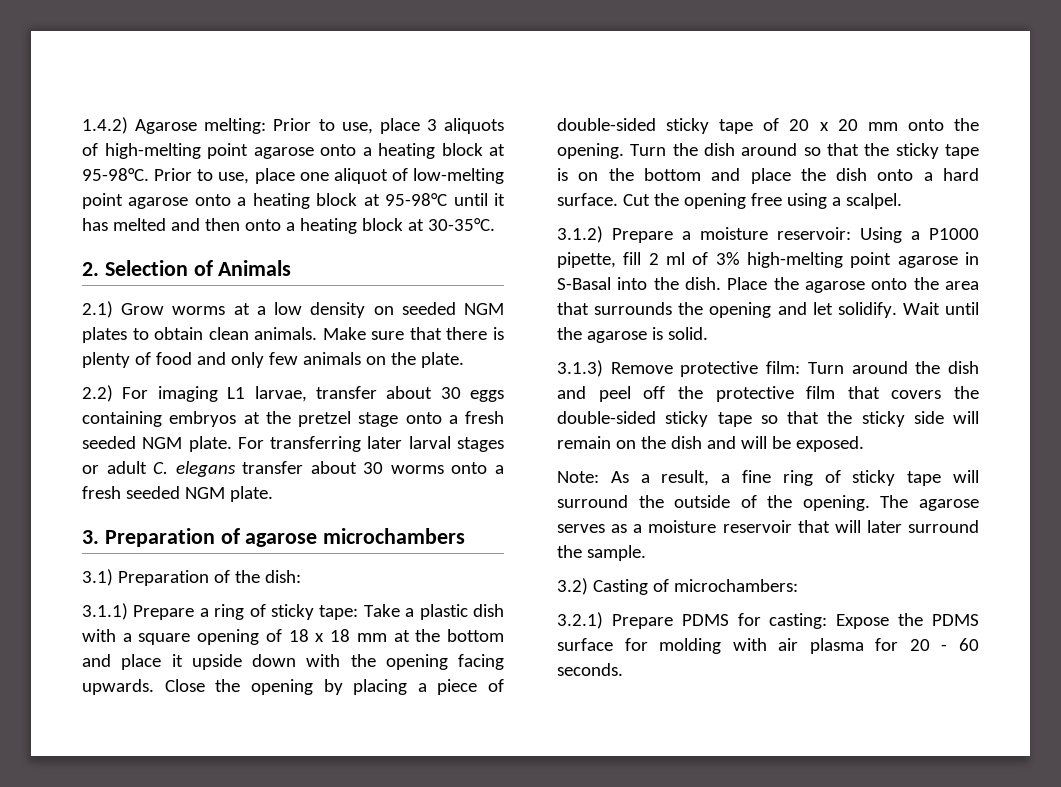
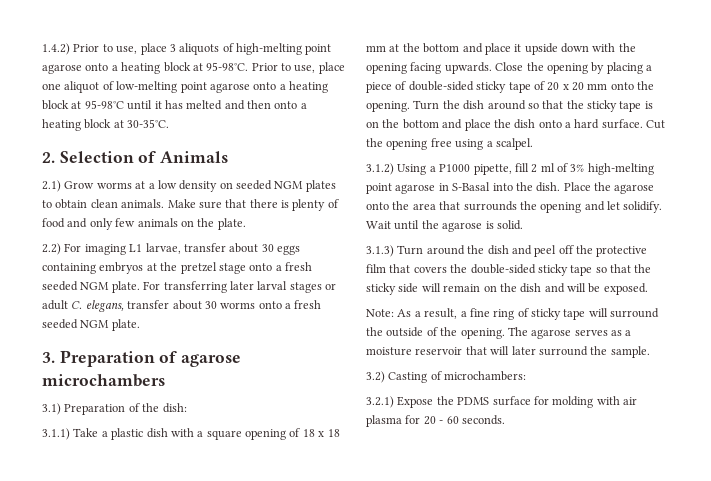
- 1.4.2) Agarose melting: Prior to use, place 3 aliquots of high-melting point agarose onto a heating block at 95-98°C.
+ 1.4.2) Prior to use, place 3 aliquots of high-melting point agarose onto a heating block at 95-98°C.
- For transferring later larval stages or adult C. elegans transfer about 30 worms onto a fresh seeded NGM plate.
+ For transferring later larval stages or adult C. elegans, transfer about 30 worms onto a fresh seeded NGM plate.
- 3.1.1) Prepare a ring of sticky tape: Take a plastic dish with a square opening of 18 x 18 mm at the bottom and place it upside down with the opening facing upwards.
+ 3.1.1) Take a plastic dish with a square opening of 18 x 18 mm at the bottom and place it upside down with the opening facing upwards.
- 3.1.2) Prepare a moisture reservoir: Using a P1000 pipette, fill 2 ml of 3% high-melting point agarose in S-Basal into the dish.
+ 3.1.2) Using a P1000 pipette, fill 2 ml of 3% high-melting point agarose in S-Basal into the dish.
- 3.1.3) Remove protective film: Turn around the dish and peel off the protective film that covers the double-sided sticky tape so that the sticky side will remain on the dish and will be exposed.
+ 3.1.3) Turn around the dish and peel off the protective film that covers the double-sided sticky tape so that the sticky side will remain on the dish and will be exposed.
- 3.2.1) Prepare PDMS for casting: Expose the PDMS surface for molding with air plasma for 20 - 60 seconds.
+ 3.2.1) Expose the PDMS surface for molding with air plasma for 20 - 60 seconds.

